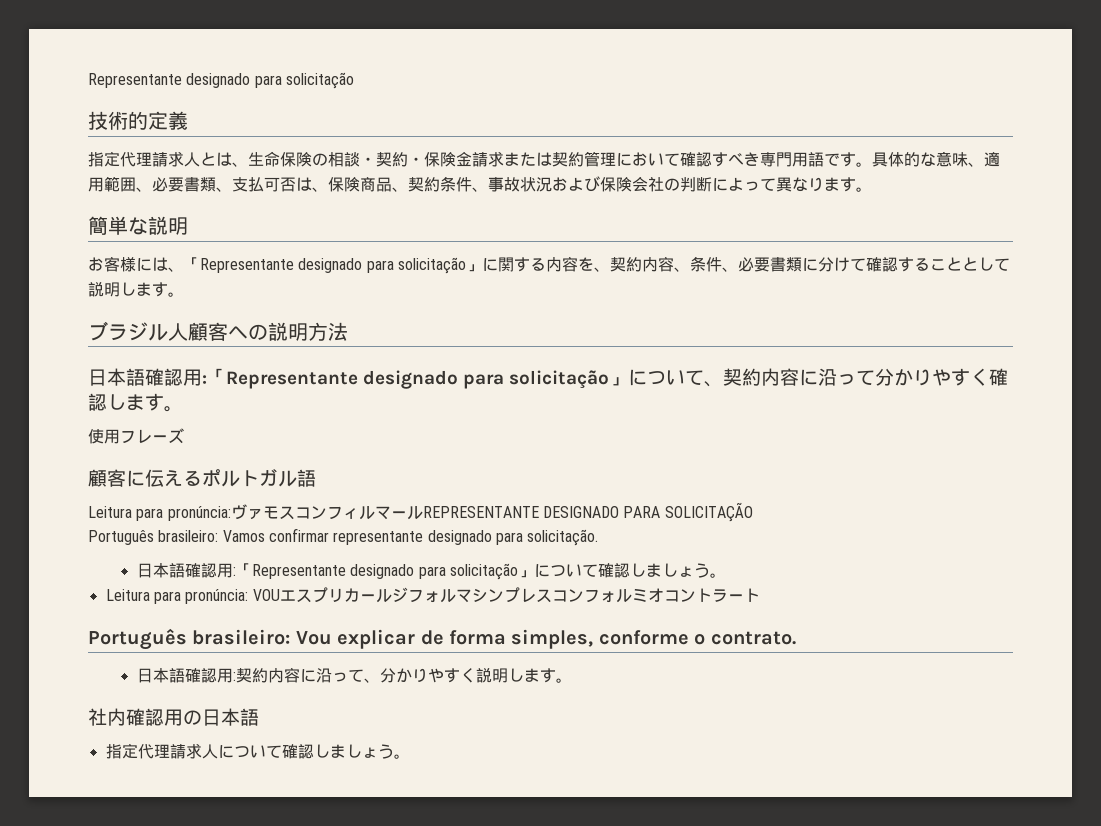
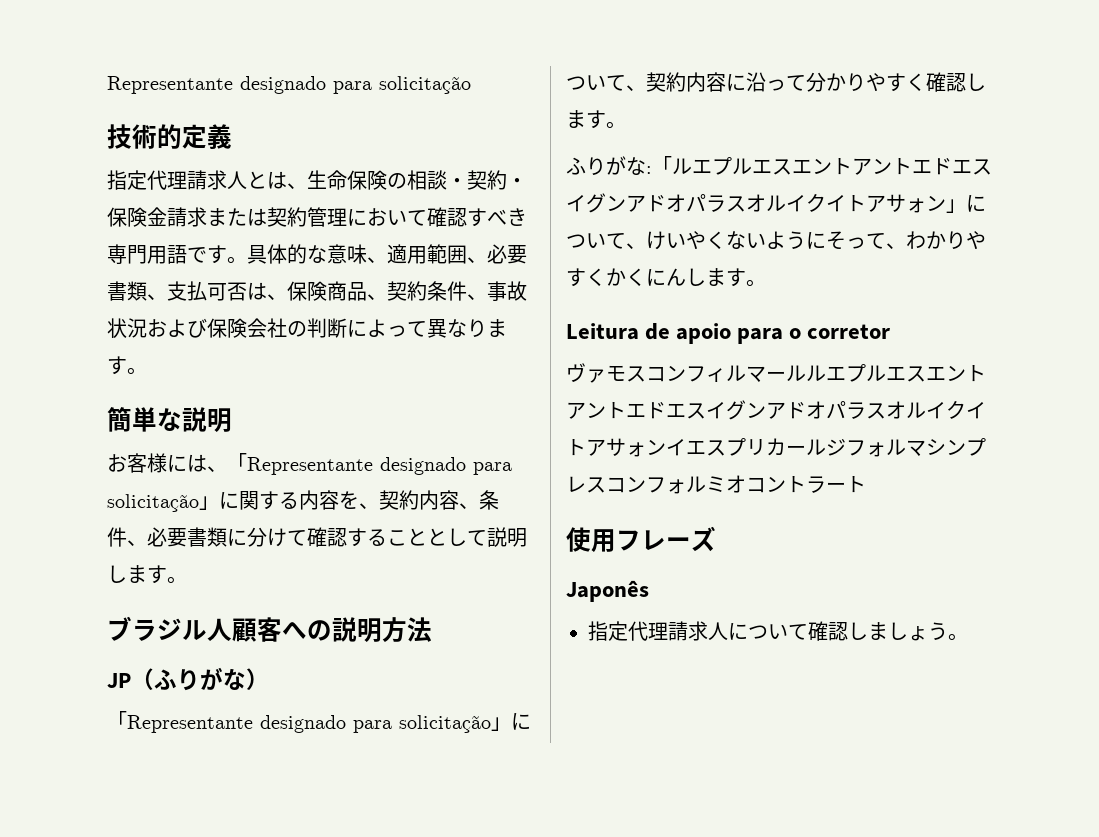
- 日本語確認用:「Representante designado para solicitação」について、契約内容に沿って分かりやすく確認します。
+ JP（ふりがな）
+ 「Representante designado para solicitação」について、契約内容に沿って分かりやすく確認します。
- 使用フレーズ
- 顧客に伝えるポルトガル語
- Leitura para pronúncia:ヴァモスコンフィルマールREPRESENTANTE DESIGNADO PARA SOLICITAÇÃO
- Português brasileiro: Vamos confirmar representante designado para solicitação.
- 日本語確認用:「Representante designado para solicitação」について確認しましょう。
- Leitura para pronúncia: VOUエスプリカールジフォルマシンプレスコンフォルミオコントラート
+ ふりがな:「ルエプルエスエントアントエドエスイグンアドオパラスオルイクイトアサォン」について、けいやくないようにそって、わかりやすくかくにんします。
+ Leitura de apoio para o corretor
+ ヴァモスコンフィルマールルエプルエスエントアントエドエスイグンアドオパラスオルイクイトアサォンイエスプリカールジフォルマシンプレスコンフォルミオコントラート
- Português brasileiro: Vou explicar de forma simples, conforme o contrato.
- 日本語確認用:契約内容に沿って、分かりやすく説明します。
- 社内確認用の日本語
+ 使用フレーズ
+ Japonês

